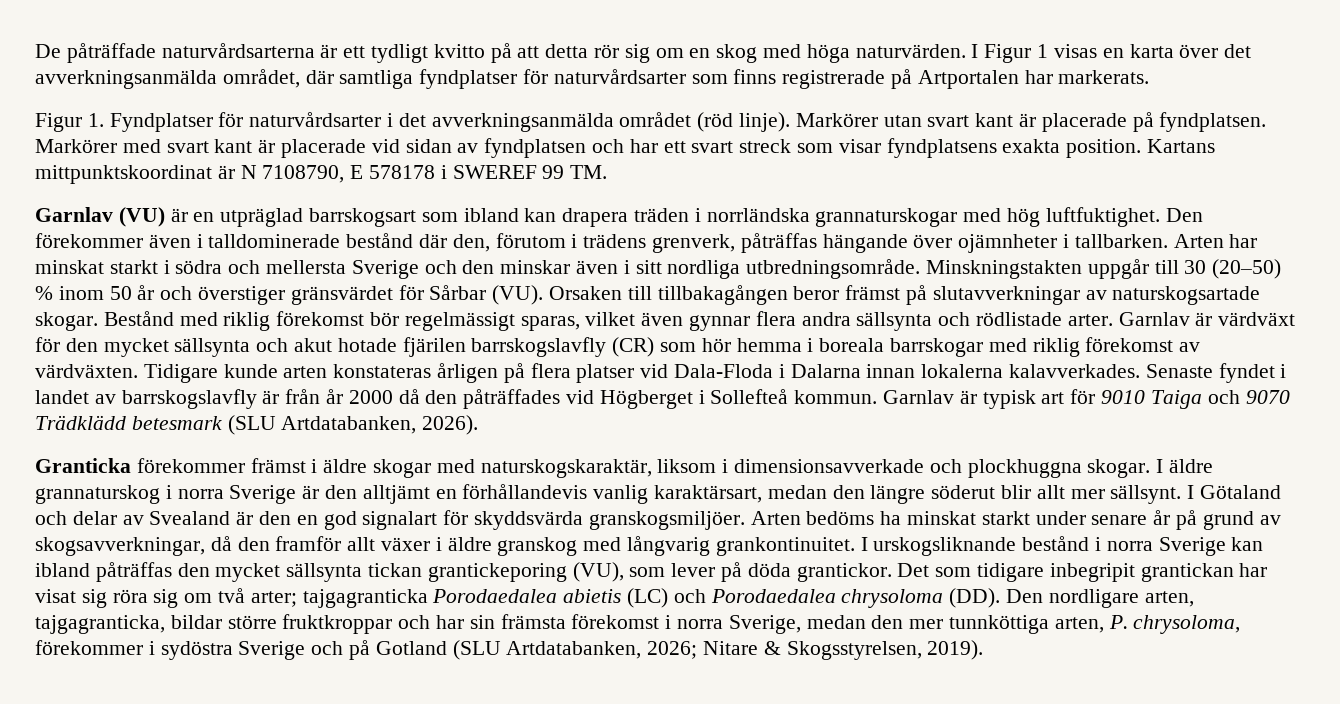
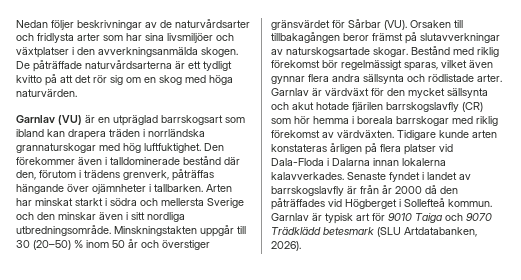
+ Nedan följer beskrivningar av de naturvårdsarter och fridlysta arter som har sina livsmiljöer och växtplatser i den avverkningsanmälda skogen.
- De påträffade naturvårdsarterna är ett tydligt kvitto på att detta rör sig om en skog med höga naturvärden. I Figur 1 visas en karta över det avverkningsanmälda området, där samtliga fyndplatser för naturvårdsarter som finns registrerade på Artportalen har markerats.
- Figur 1. Fyndplatser för naturvårdsarter i det avverkningsanmälda området (röd linje). Markörer utan svart kant är placerade på fyndplatsen. Markörer med svart kant är placerade vid sidan av fyndplatsen och har ett svart streck som visar fyndplatsens exakta position. Kartans mittpunktskoordinat är N 7108790, E 578178 i SWEREF 99 TM.
+ De påträffade naturvårdsarterna är ett tydligt kvitto på att det rör sig om en skog med höga naturvärden.
- Granticka förekommer främst i äldre skogar med naturskogskaraktär, liksom i dimensionsavverkade och plockhuggna skogar. I äldre grannaturskog i norra Sverige är den alltjämt en förhållandevis vanlig karaktärsart, medan den längre söderut blir allt mer sällsynt. I Götaland och delar av Svealand är den en god signalart för skyddsvärda granskogsmiljöer. Arten bedöms ha minskat starkt under senare år på grund av skogsavverkningar, då den framför allt växer i äldre granskog med långvarig grankontinuitet. I urskogsliknande bestånd i norra Sverige kan ibland påträffas den mycket sällsynta tickan grantickeporing (VU), som lever på döda grantickor. Det som tidigare inbegripit grantickan har visat sig röra sig om två arter; tajgagranticka Porodaedalea abietis (LC) och Porodaedalea chrysoloma (DD). Den nordligare arten, tajgagranticka, bildar större fruktkroppar och har sin främsta förekomst i norra Sverige, medan den mer tunnköttiga arten, P. chrysoloma, förekommer i sydöstra Sverige och på Gotland (SLU Artdatabanken, 2026; Nitare & Skogsstyrelsen, 2019).

